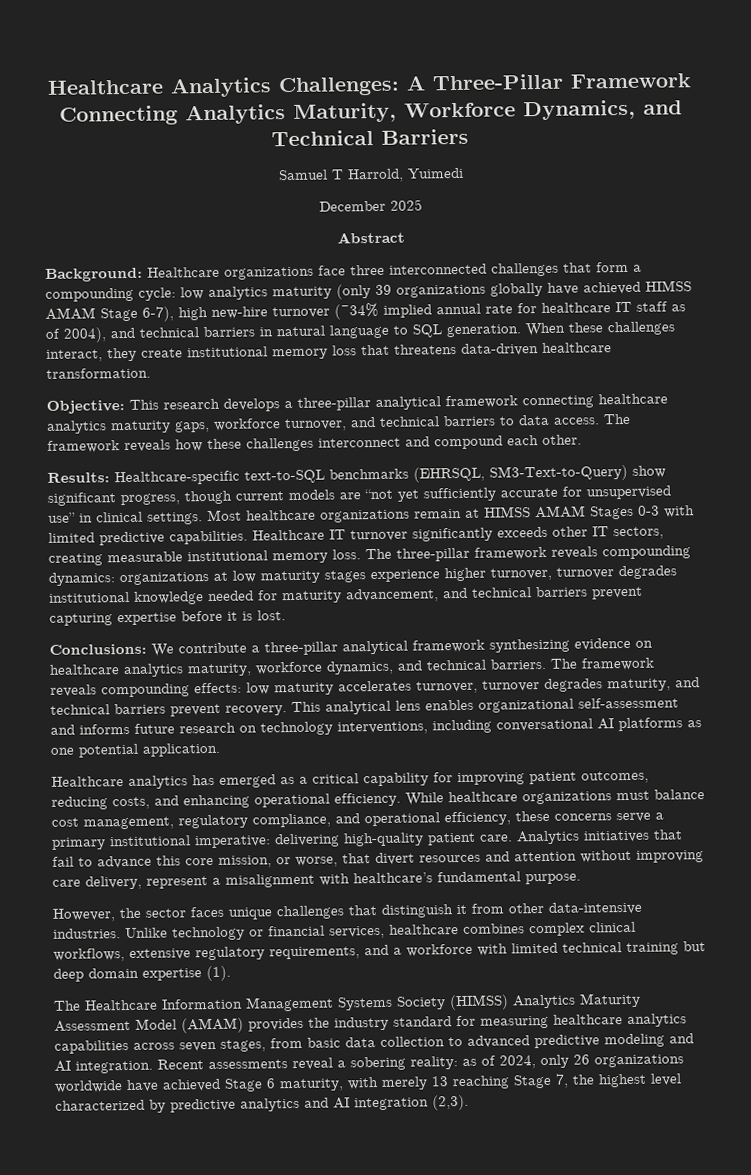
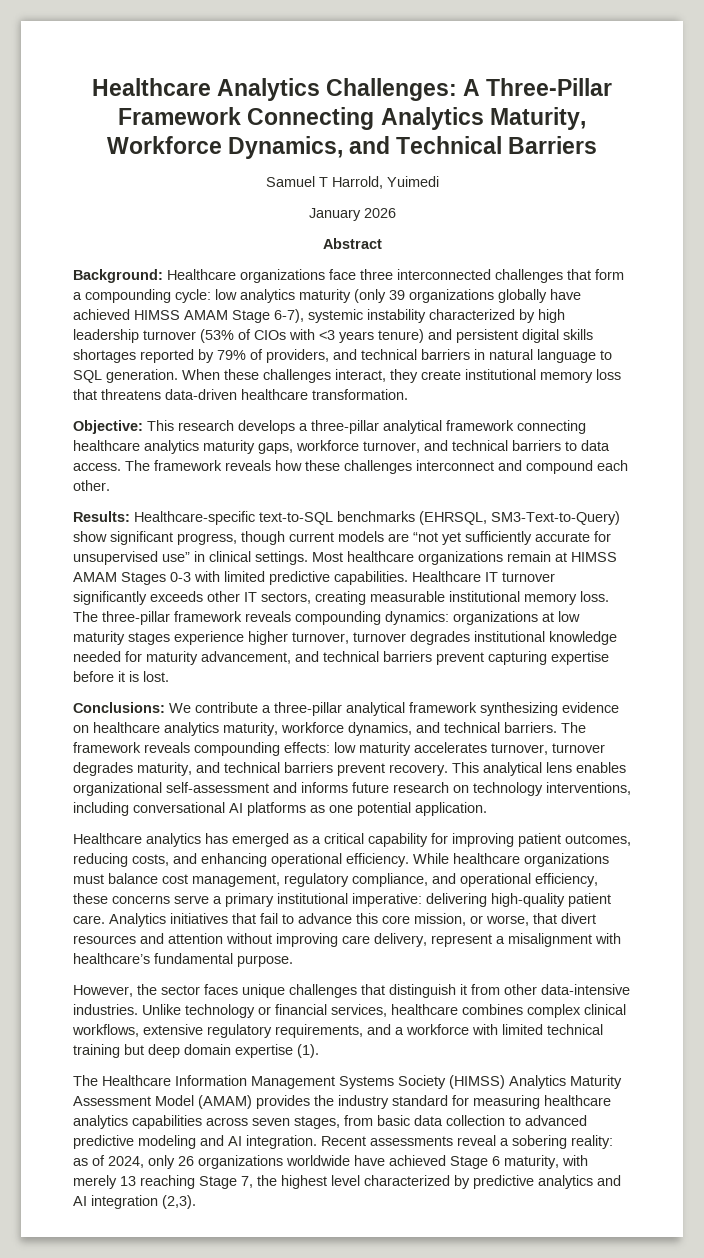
- December 2025
+ January 2026
- Background: Healthcare organizations face three interconnected challenges that form a compounding cycle: low analytics maturity (only 39 organizations globally have achieved HIMSS AMAM Stage 6-7), high new-hire turnover (~34% implied annual rate for healthcare IT staff as of 2004), and technical barriers in natural language to SQL generation.
+ Background: Healthcare organizations face three interconnected challenges that form a compounding cycle: low analytics maturity (only 39 organizations globally have achieved HIMSS AMAM Stage 6-7), systemic instability characterized by high leadership turnover (53% of CIOs with <3 years tenure) and persistent digital skills shortages reported by 79% of providers, and technical barriers in natural language to SQL generation.

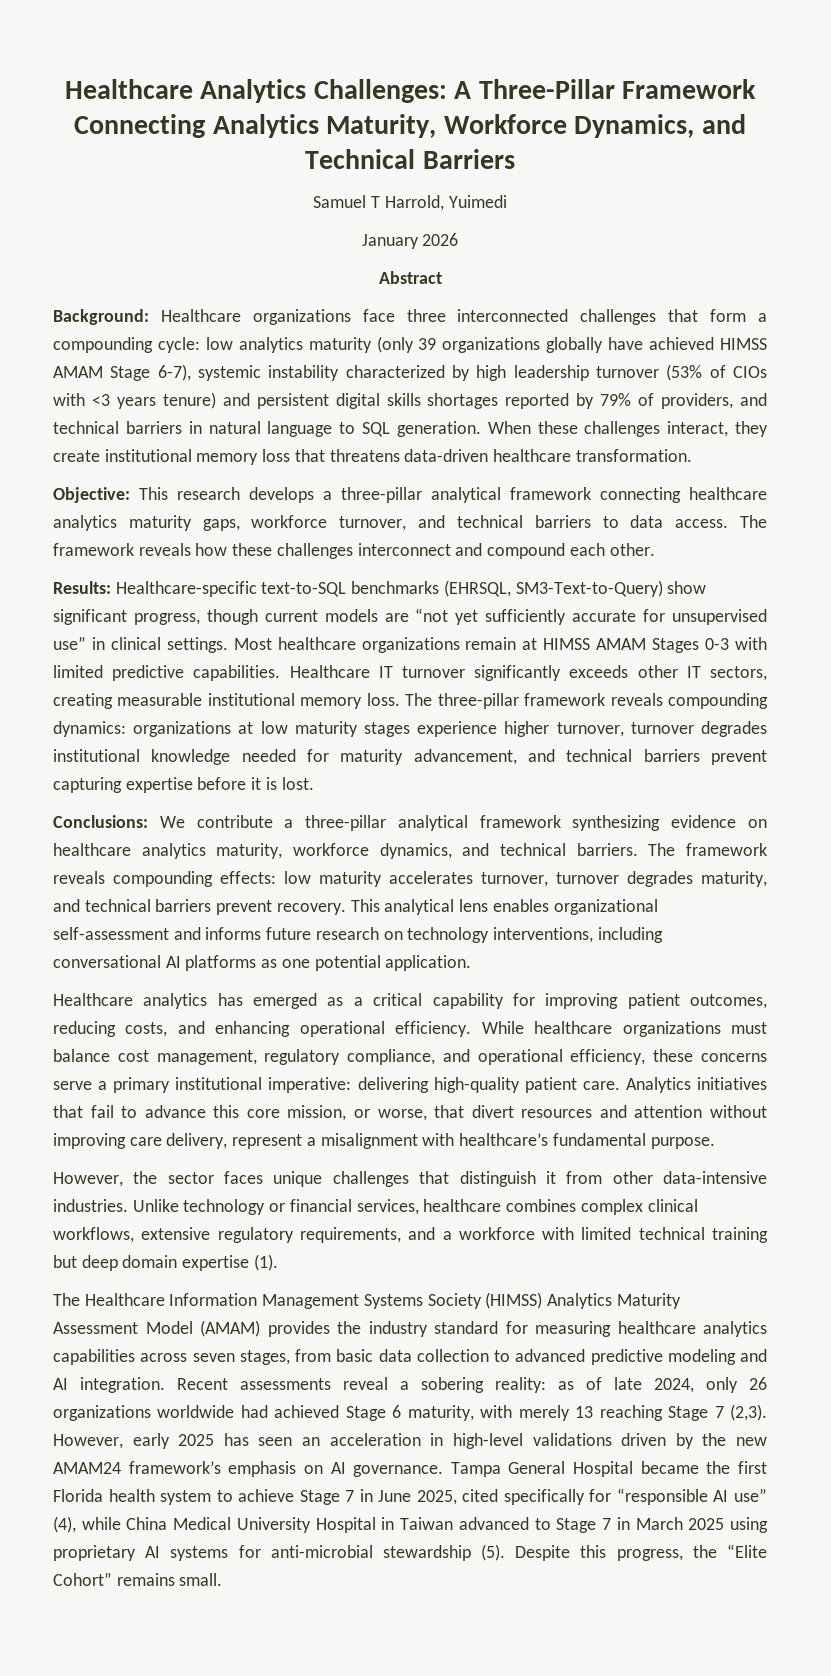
- Recent assessments reveal a sobering reality: as of 2024, only 26 organizations worldwide have achieved Stage 6 maturity, with merely 13 reaching Stage 7, the highest level characterized by predictive analytics and AI integration (2,3).
+ Recent assessments reveal a sobering reality: as of late 2024, only 26 organizations worldwide had achieved Stage 6 maturity, with merely 13 reaching Stage 7 (2,3). However, early 2025 has seen an acceleration in high-level validations driven by the new AMAM24 framework’s emphasis on AI governance. Tampa General Hospital became the first Florida health system to achieve Stage 7 in June 2025, cited specifically for “responsible AI use” (4), while China Medical University Hospital in Taiwan advanced to Stage 7 in March 2025 using proprietary AI systems for anti-microbial stewardship (5). Despite this progress, the “Elite Cohort” remains small.

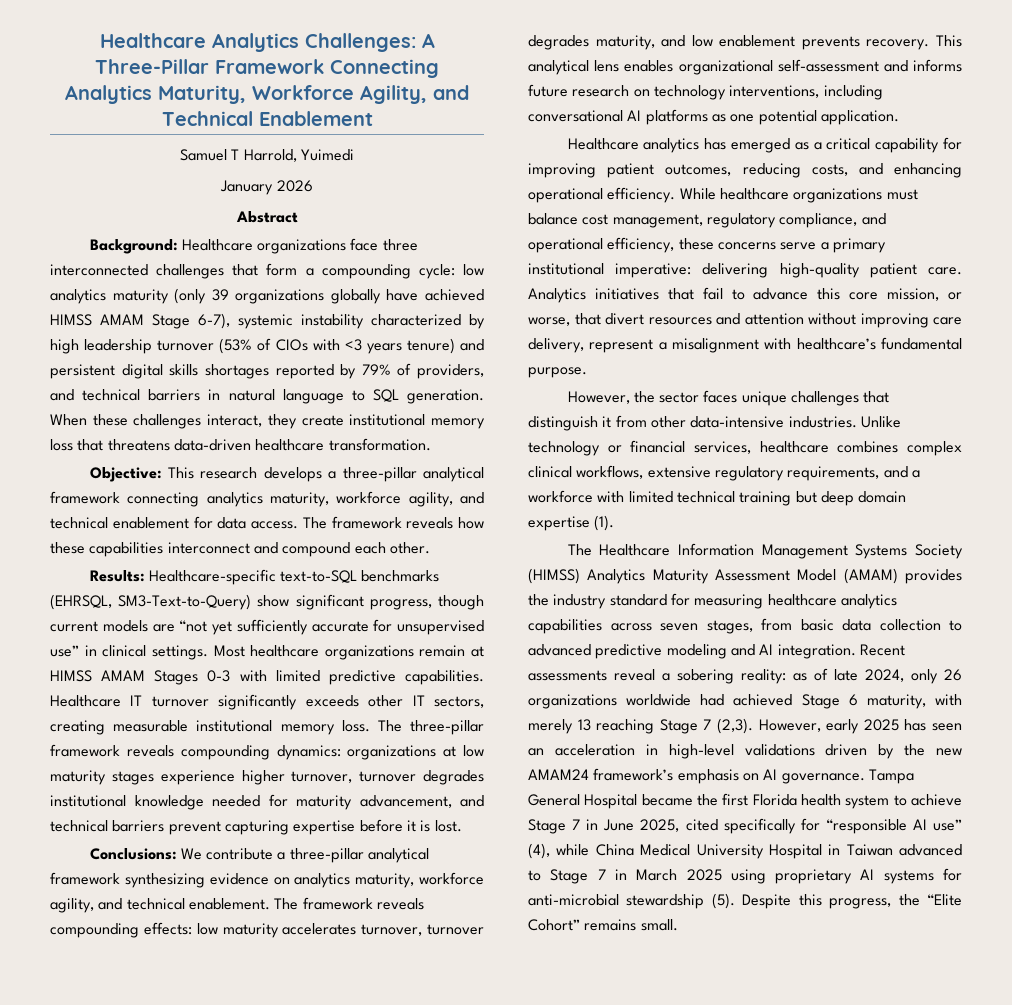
- Healthcare Analytics Challenges: A Three-Pillar Framework Connecting Analytics Maturity, Workforce Dynamics, and Technical Barriers
+ Healthcare Analytics Challenges: A Three-Pillar Framework Connecting Analytics Maturity, Workforce Agility, and Technical Enablement
- Objective: This research develops a three-pillar analytical framework connecting healthcare analytics maturity gaps, workforce turnover, and technical barriers to data access.
+ Objective: This research develops a three-pillar analytical framework connecting analytics maturity, workforce agility, and technical enablement for data access.
- The framework reveals how these challenges interconnect and compound each other.
+ The framework reveals how these capabilities interconnect and compound each other.
- Conclusions: We contribute a three-pillar analytical framework synthesizing evidence on healthcare analytics maturity, workforce dynamics, and technical barriers.
+ Conclusions: We contribute a three-pillar analytical framework synthesizing evidence on analytics maturity, workforce agility, and technical enablement.
- The framework reveals compounding effects: low maturity accelerates turnover, turnover degrades maturity, and technical barriers prevent recovery.
+ The framework reveals compounding effects: low maturity accelerates turnover, turnover degrades maturity, and low enablement prevents recovery.

